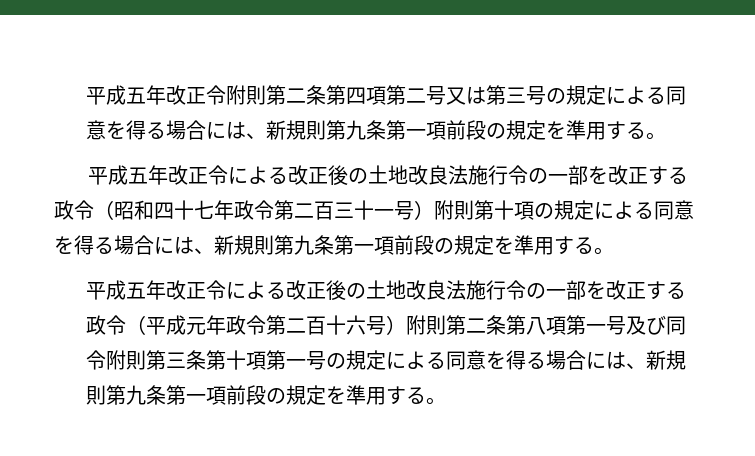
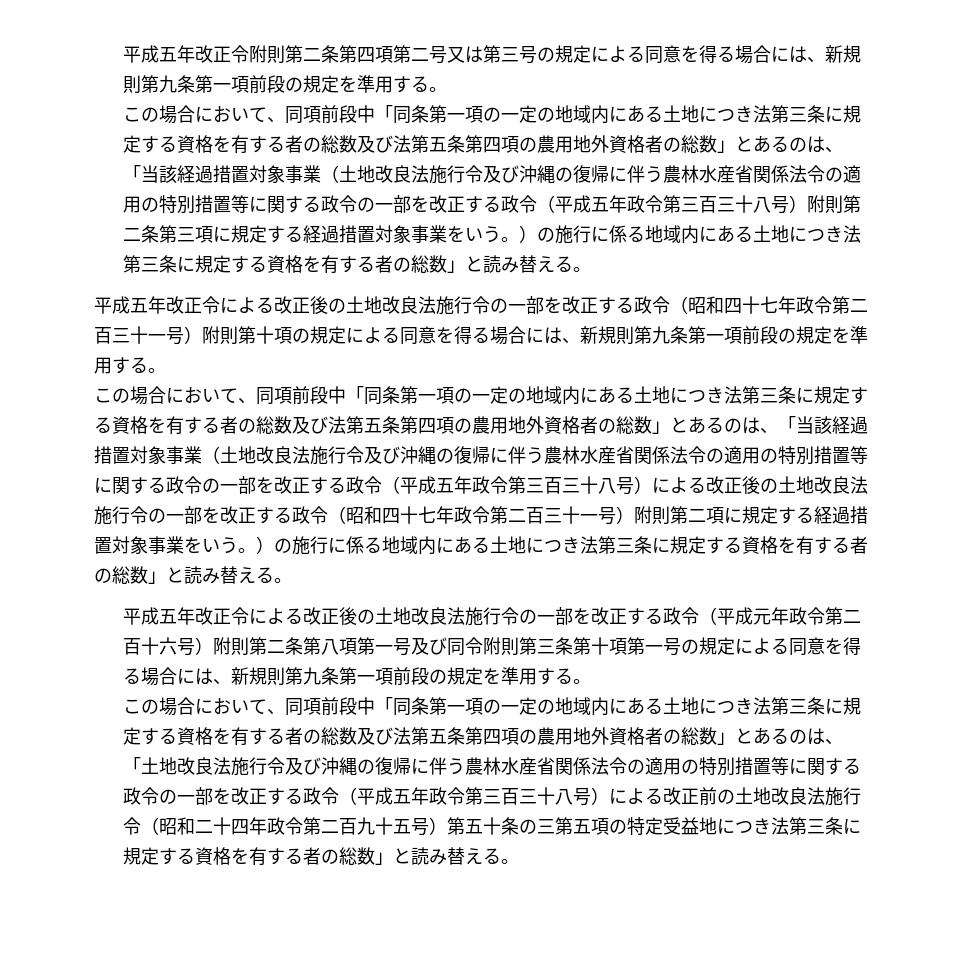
+ この場合において、同項前段中「同条第一項の一定の地域内にある土地につき法第三条に規定する資格を有する者の総数及び法第五条第四項の農用地外資格者の総数」とあるのは、「当該経過措置対象事業（土地改良法施行令及び沖縄の復帰に伴う農林水産省関係法令の適用の特別措置等に関する政令の一部を改正する政令（平成五年政令第三百三十八号）附則第二条第三項に規定する経過措置対象事業をいう。）の施行に係る地域内にある土地につき法第三条に規定する資格を有する者の総数」と読み替える。
+ この場合において、同項前段中「同条第一項の一定の地域内にある土地につき法第三条に規定する資格を有する者の総数及び法第五条第四項の農用地外資格者の総数」とあるのは、「当該経過措置対象事業（土地改良法施行令及び沖縄の復帰に伴う農林水産省関係法令の適用の特別措置等に関する政令の一部を改正する政令（平成五年政令第三百三十八号）による改正後の土地改良法施行令の一部を改正する政令（昭和四十七年政令第二百三十一号）附則第二項に規定する経過措置対象事業をいう。）の施行に係る地域内にある土地につき法第三条に規定する資格を有する者の総数」と読み替える。
+ この場合において、同項前段中「同条第一項の一定の地域内にある土地につき法第三条に規定する資格を有する者の総数及び法第五条第四項の農用地外資格者の総数」とあるのは、「土地改良法施行令及び沖縄の復帰に伴う農林水産省関係法令の適用の特別措置等に関する政令の一部を改正する政令（平成五年政令第三百三十八号）による改正前の土地改良法施行令（昭和二十四年政令第二百九十五号）第五十条の三第五項の特定受益地につき法第三条に規定する資格を有する者の総数」と読み替える。

